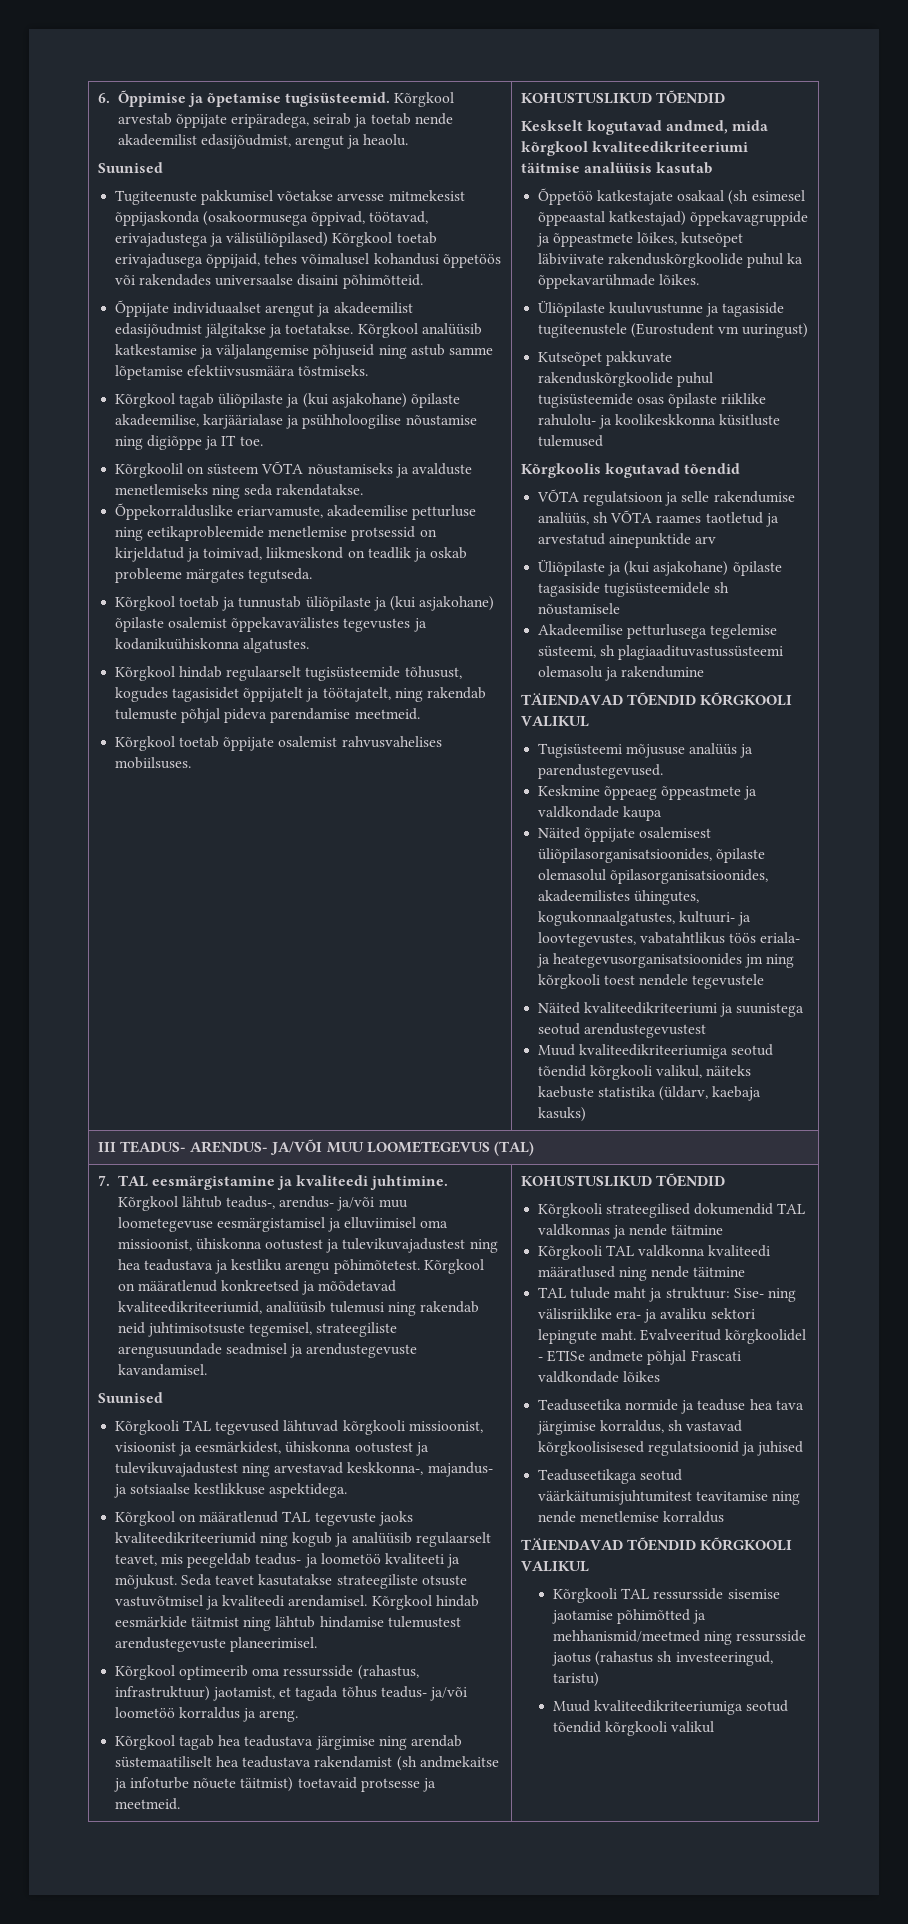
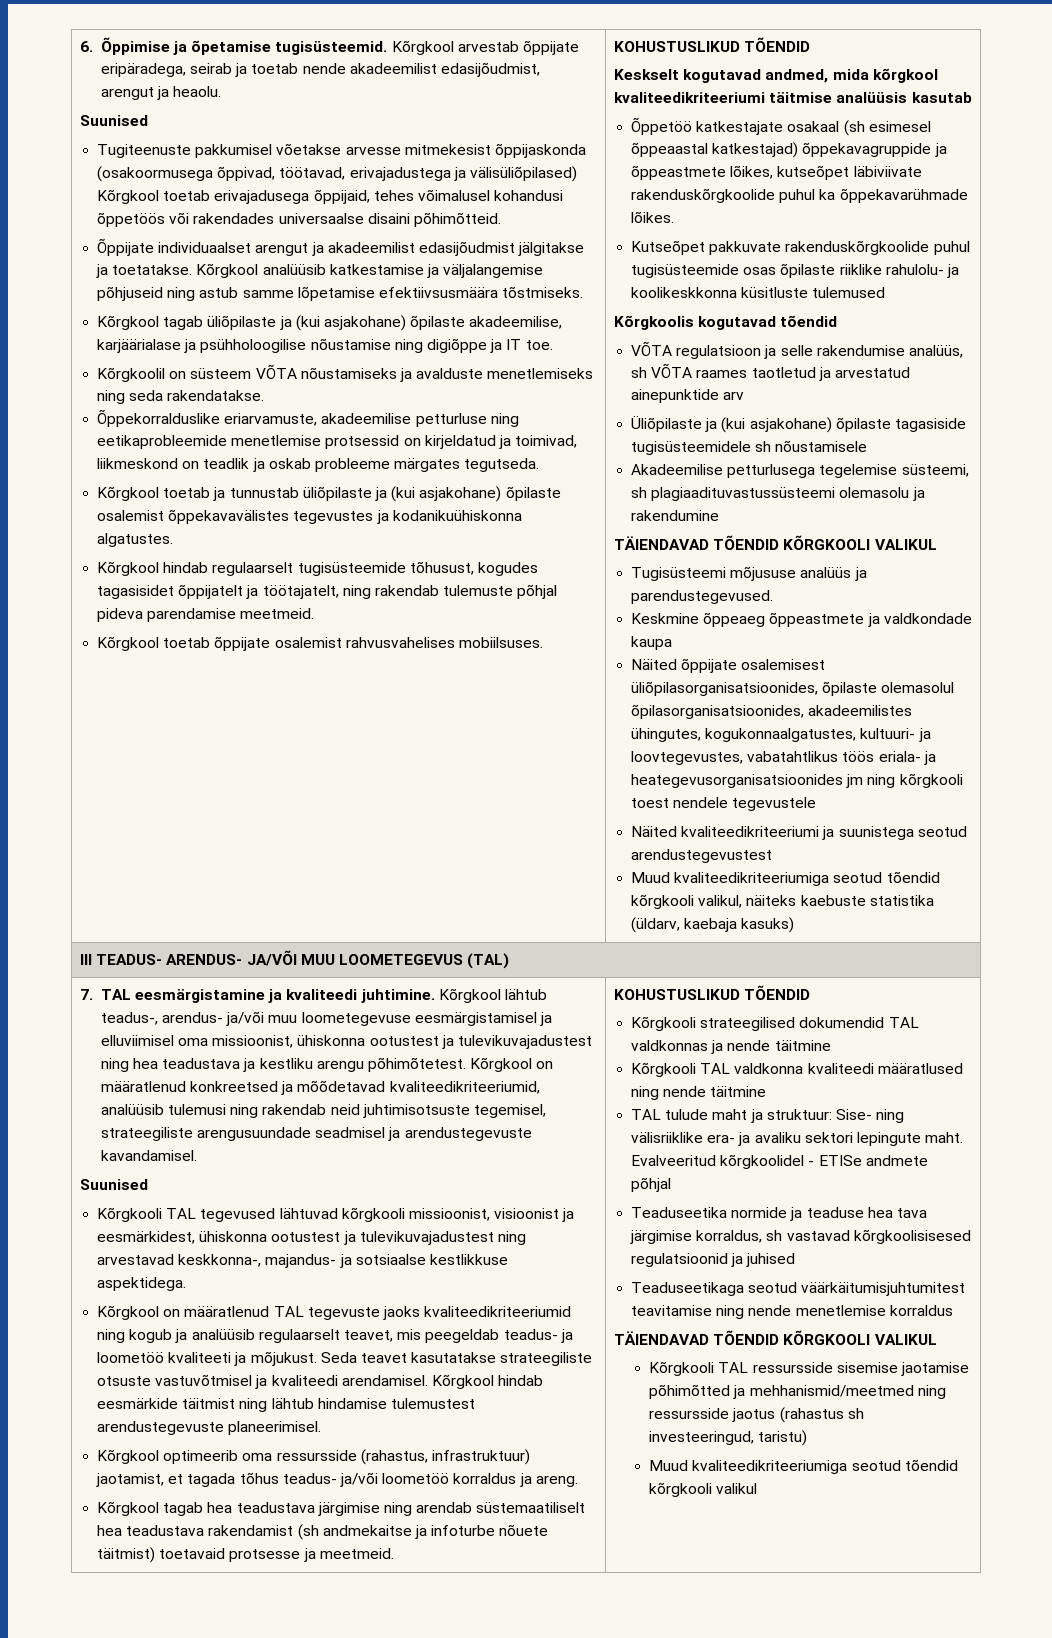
- Üliõpilaste kuuluvustunne ja tagasiside tugiteenustele (Eurostudent vm uuringust)
- Evalveeritud kõrgkoolidel - ETISe andmete põhjal Frascati valdkondade lõikes
+ Evalveeritud kõrgkoolidel - ETISe andmete põhjal

